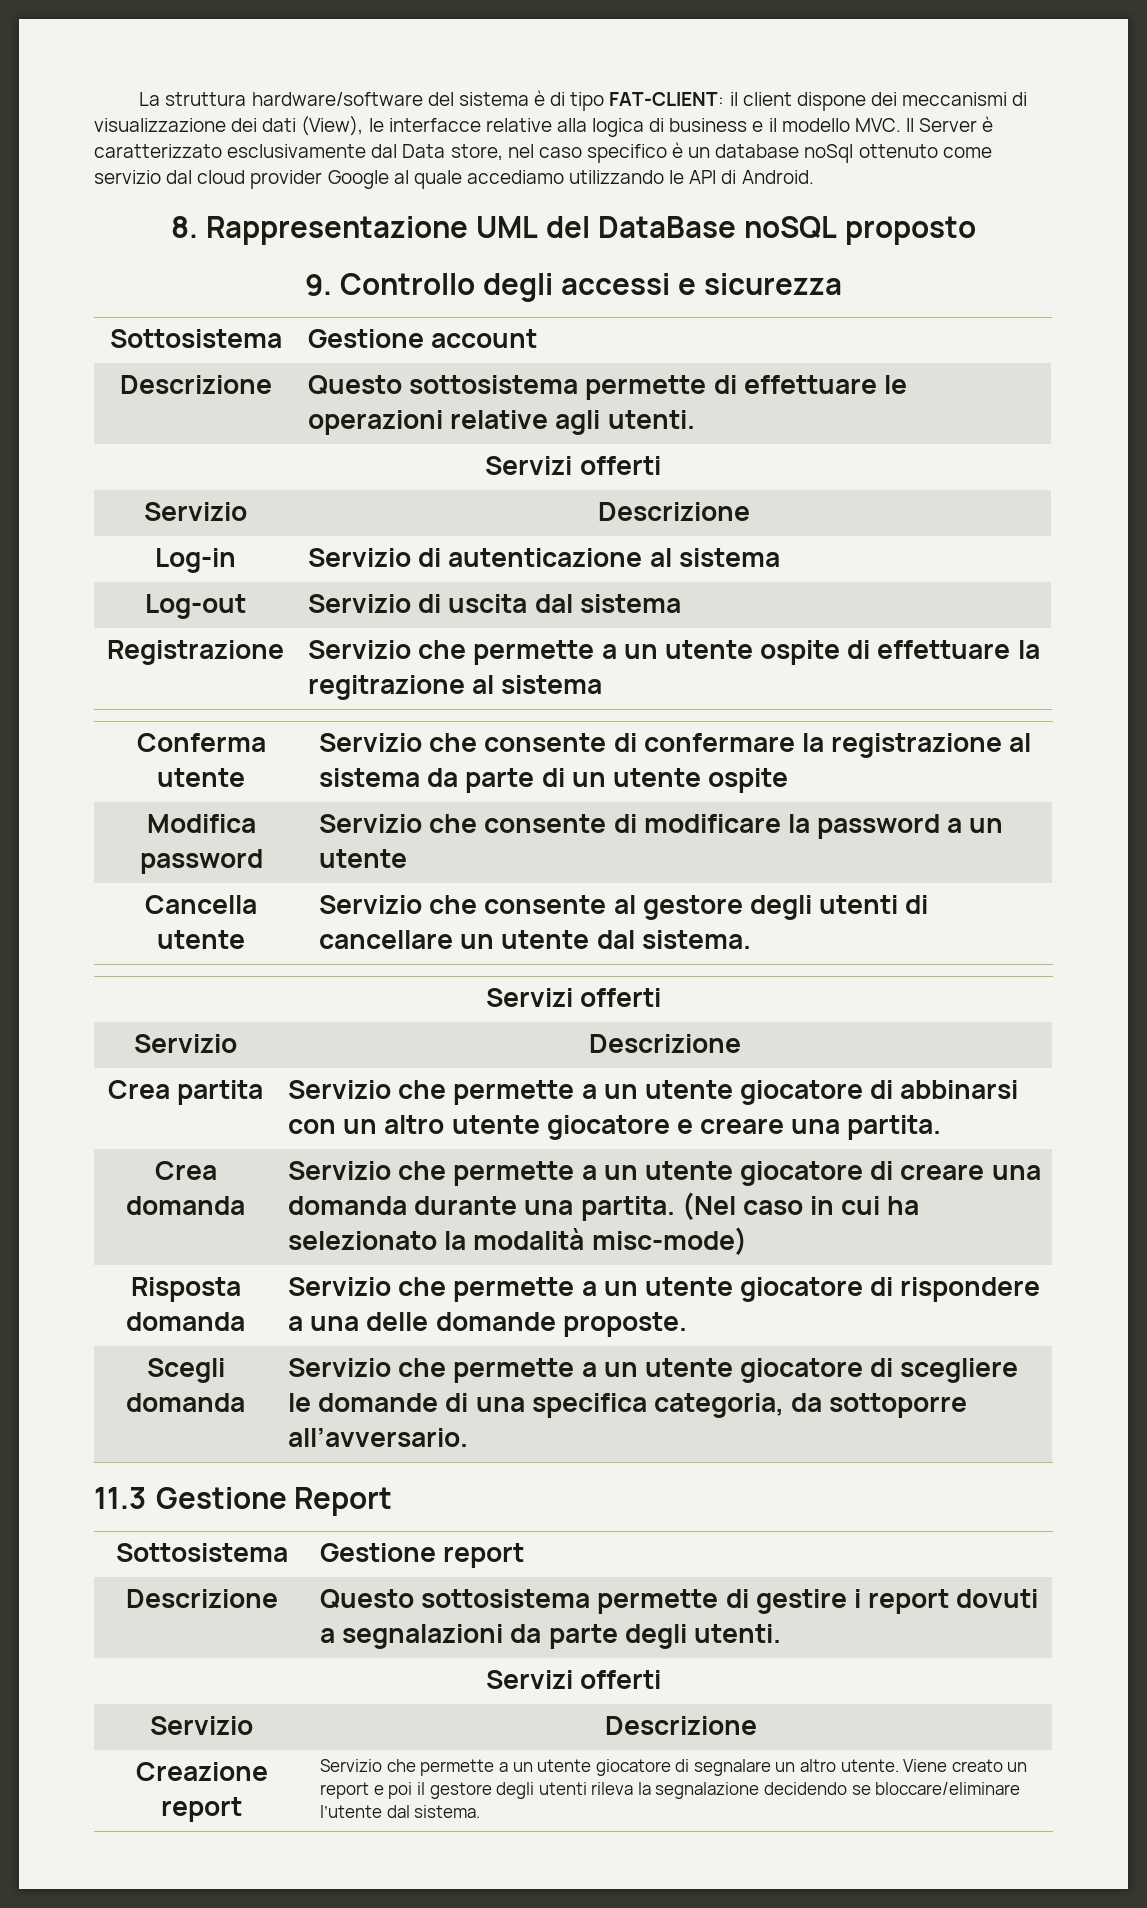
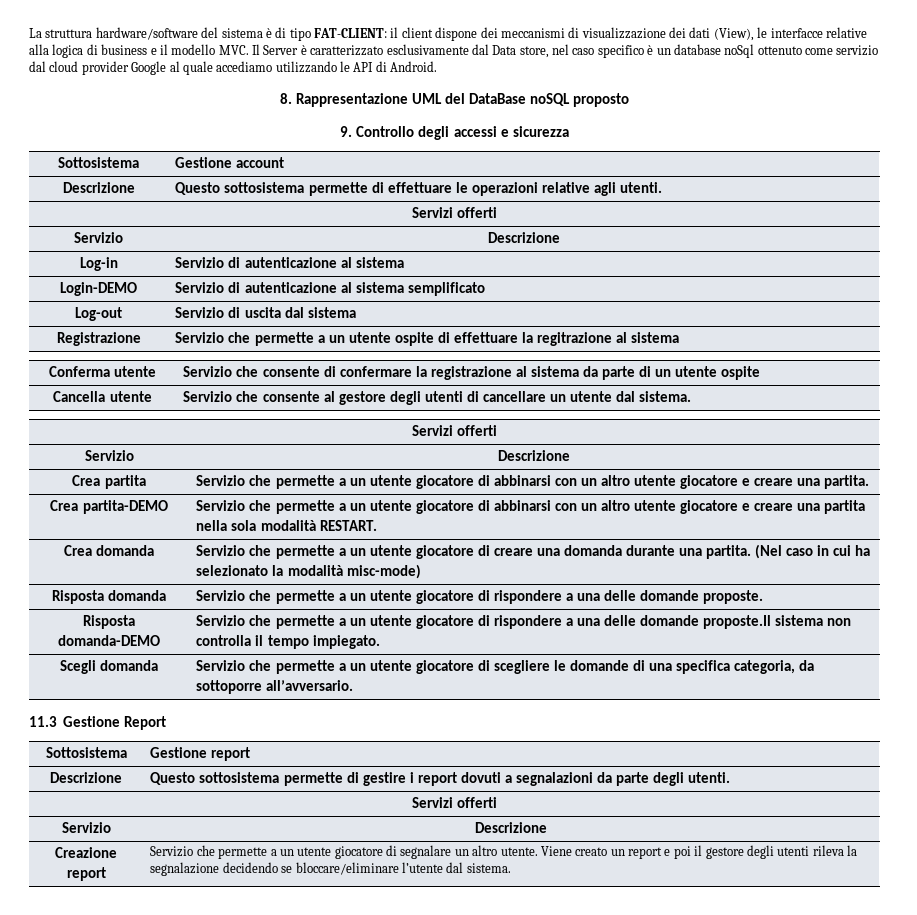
+ Login-DEMO | Servizio di autenticazione al sistema semplificato
- Modifica password | Servizio che consente di modificare la password a un utente
+ Crea partita-DEMO | Servizio che permette a un utente giocatore di abbinarsi con un altro utente giocatore e creare una partita nella sola modalità RESTART.
+ Risposta domanda-DEMO | Servizio che permette a un utente giocatore di rispondere a una delle domande proposte.Il sistema non controlla il tempo impiegato.

